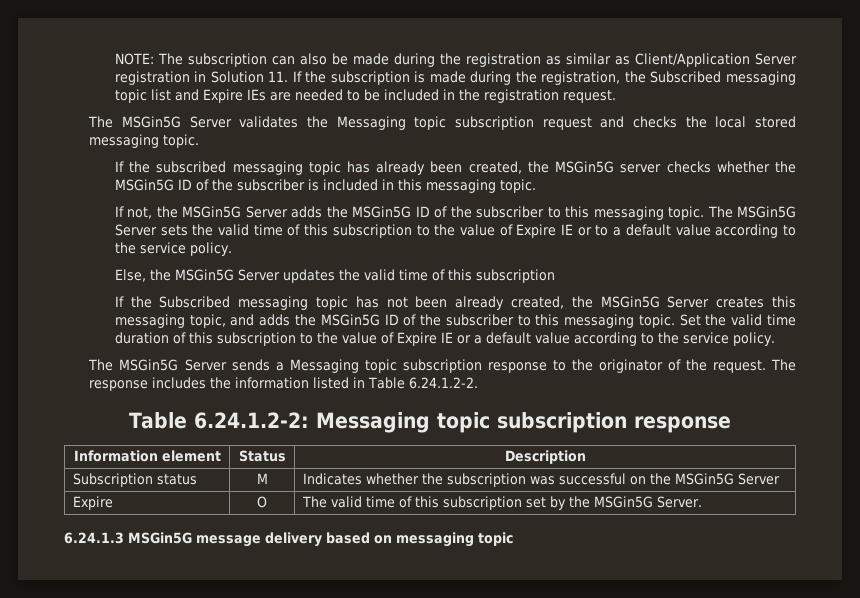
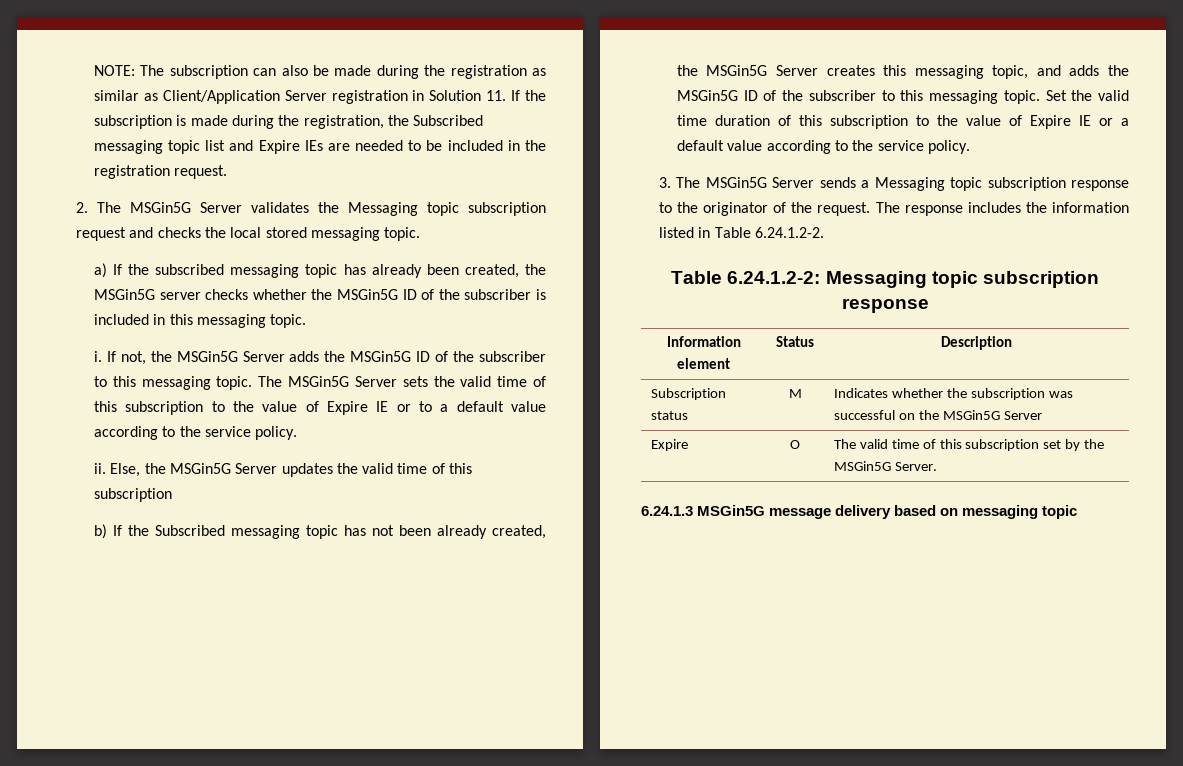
- The MSGin5G Server validates the Messaging topic subscription request and checks the local stored messaging topic.
+ 2. The MSGin5G Server validates the Messaging topic subscription request and checks the local stored messaging topic.
- If the subscribed messaging topic has already been created, the MSGin5G server checks whether the MSGin5G ID of the subscriber is included in this messaging topic.
+ a) If the subscribed messaging topic has already been created, the MSGin5G server checks whether the MSGin5G ID of the subscriber is included in this messaging topic.
+ i.
+ ii.
- If the Subscribed messaging topic has not been already created, the MSGin5G Server creates this messaging topic, and adds the MSGin5G ID of the subscriber to this messaging topic.
+ b) If the Subscribed messaging topic has not been already created, the MSGin5G Server creates this messaging topic, and adds the MSGin5G ID of the subscriber to this messaging topic.
- The MSGin5G Server sends a Messaging topic subscription response to the originator of the request.
+ 3. The MSGin5G Server sends a Messaging topic subscription response to the originator of the request.

